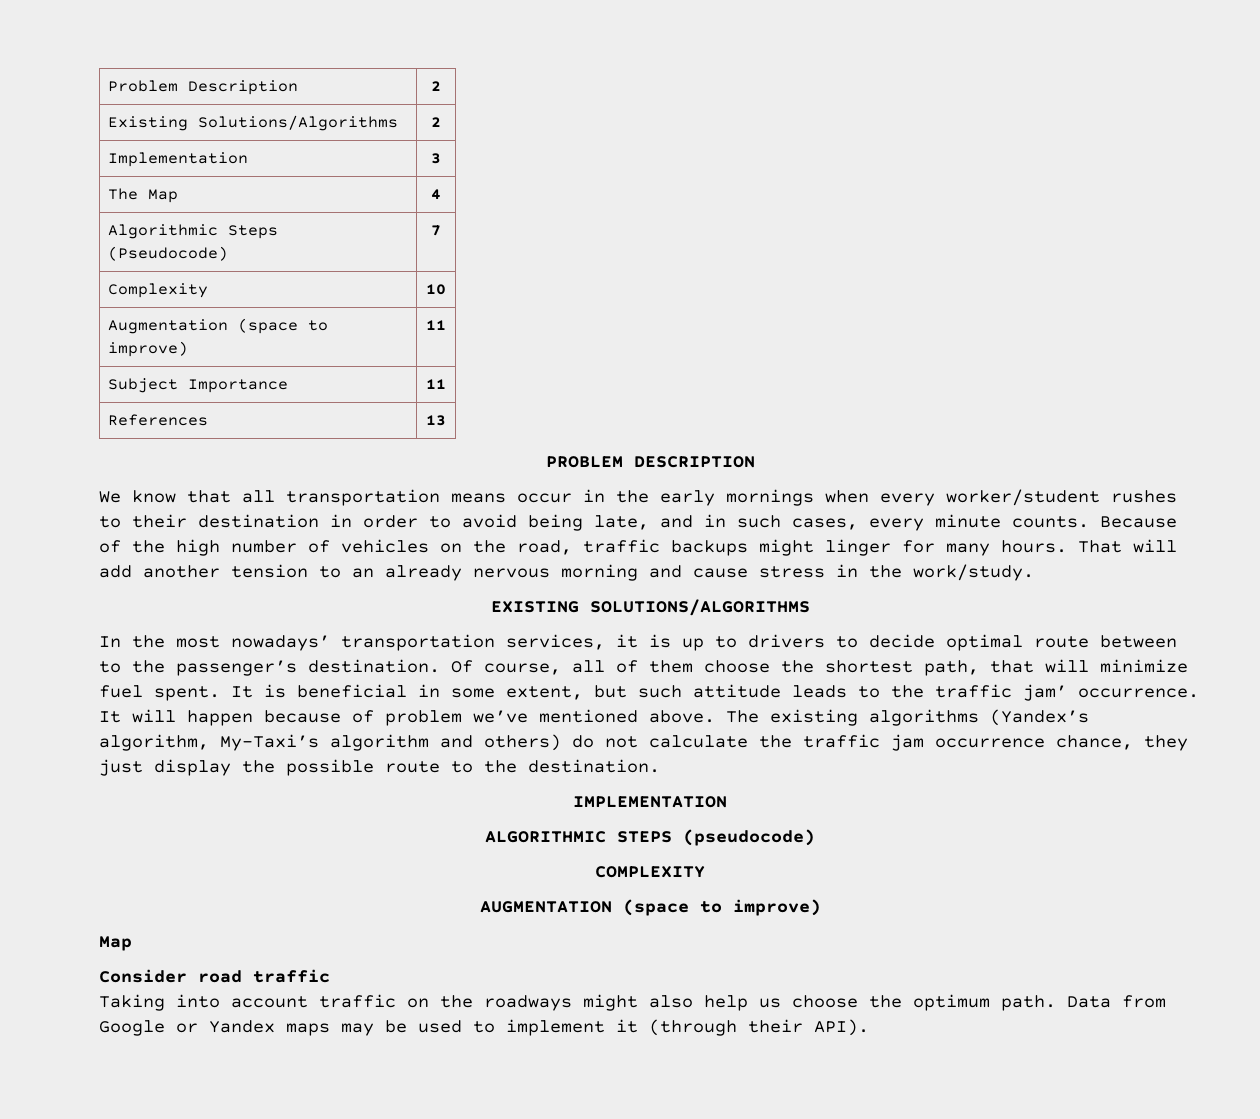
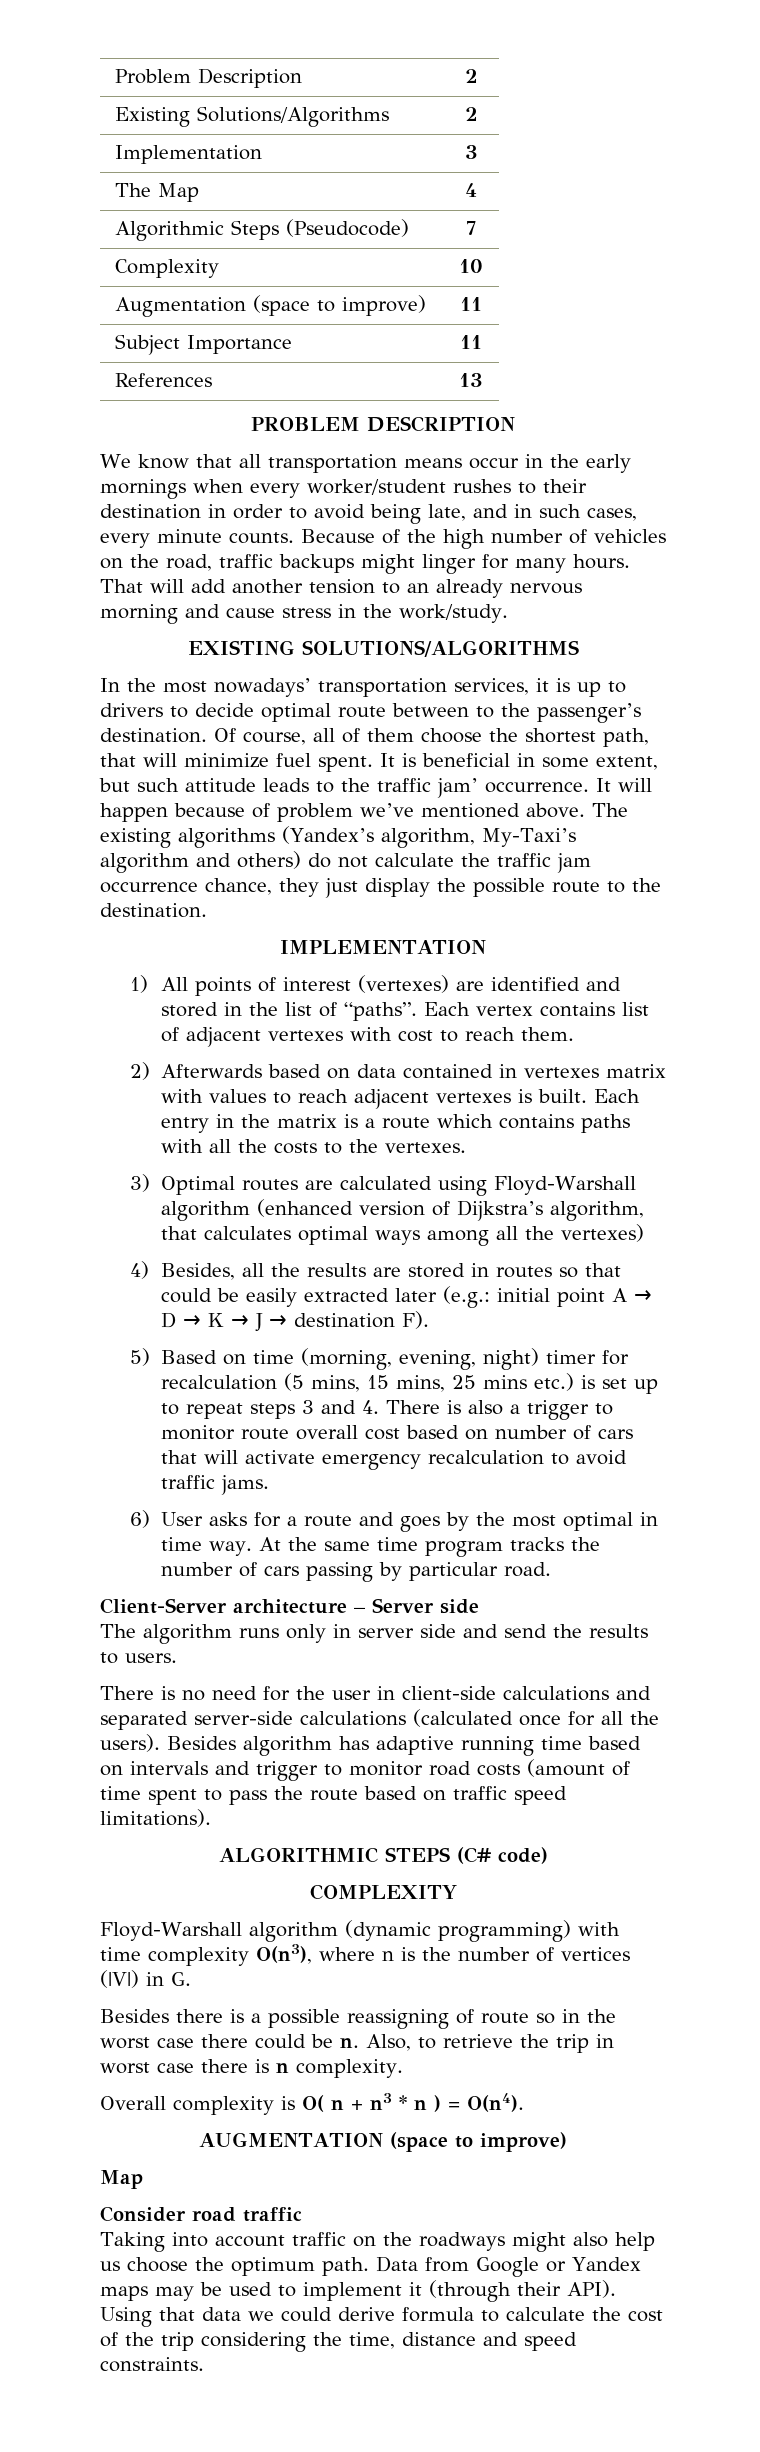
+ 1) All points of interest (vertexes) are identified and stored in the list of “paths”. Each vertex contains list of adjacent vertexes with cost to reach them.
+ 2) Afterwards based on data contained in vertexes matrix with values to reach adjacent vertexes is built. Each entry in the matrix is a route which contains paths with all the costs to the vertexes.
+ 3) Optimal routes are calculated using Floyd-Warshall algorithm (enhanced version of Dijkstra’s algorithm, that calculates optimal ways among all the vertexes)
+ 4) Besides, all the results are stored in routes so that could be easily extracted later (e.g.: initial point A → D → K → J → destination F).
+ 5) Based on time (morning, evening, night) timer for recalculation (5 mins, 15 mins, 25 mins etc.) is set up to repeat steps 3 and 4. There is also a trigger to monitor route overall cost based on number of cars that will activate emergency recalculation to avoid traffic jams.
+ 6) User asks for a route and goes by the most optimal in time way. At the same time program tracks the number of cars passing by particular road.
+ Client-Server architecture – Server side
+ The algorithm runs only in server side and send the results to users.
+ There is no need for the user in client-side calculations and separated server-side calculations (calculated once for all the users). Besides algorithm has adaptive running time based on intervals and trigger to monitor road costs (amount of time spent to pass the route based on traffic speed limitations).
- ALGORITHMIC STEPS (pseudocode)
+ ALGORITHMIC STEPS (C# code)
+ Floyd-Warshall algorithm (dynamic programming) with time complexity O(n3), where n is the number of vertices (|V|) in G.
+ Besides there is a possible reassigning of route so in the worst case there could be n. Also, to retrieve the trip in worst case there is n complexity.
+ Overall complexity is O( n + n3 * n ) = O(n4).
+ Using that data we could derive formula to calculate the cost of the trip considering the time, distance and speed constraints.

